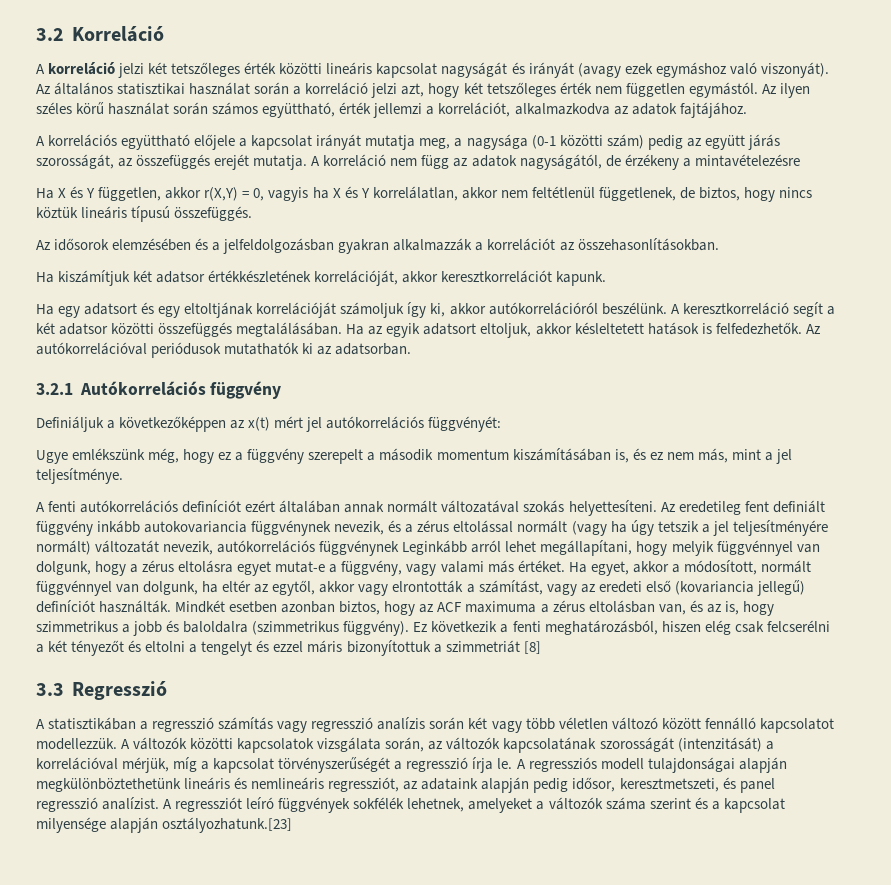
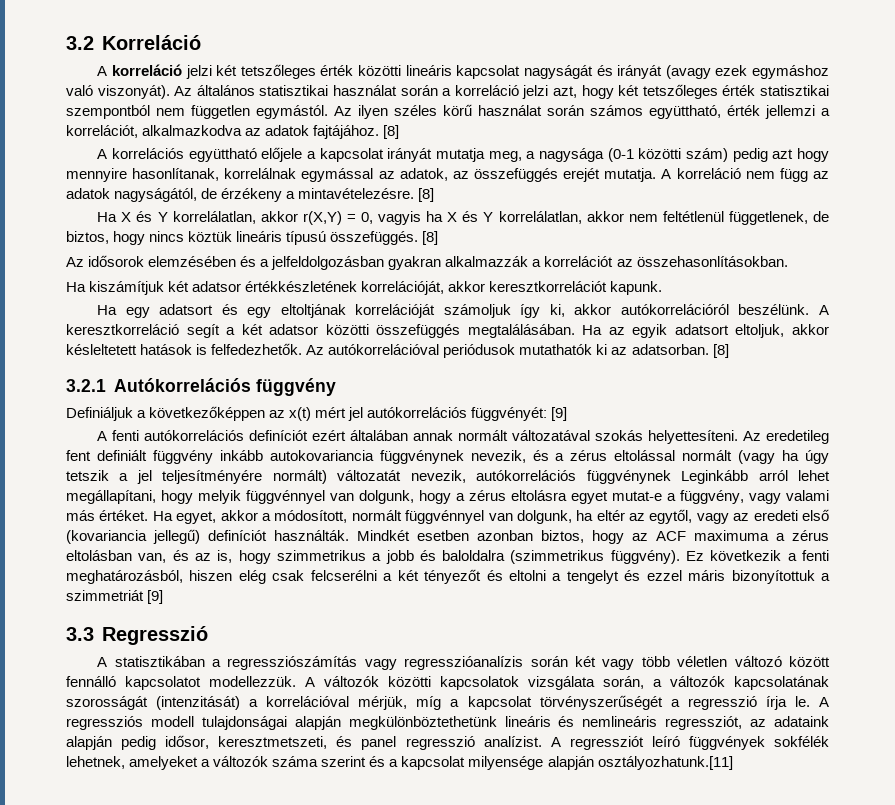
- Az általános statisztikai használat során a korreláció jelzi azt, hogy két tetszőleges érték nem független egymástól.
+ Az általános statisztikai használat során a korreláció jelzi azt, hogy két tetszőleges érték statisztikai szempontból nem független egymástól.
- Az ilyen széles körű használat során számos együttható, érték jellemzi a korrelációt, alkalmazkodva az adatok fajtájához.
+ Az ilyen széles körű használat során számos együttható, érték jellemzi a korrelációt, alkalmazkodva az adatok fajtájához. [8]
- A korrelációs együttható előjele a kapcsolat irányát mutatja meg, a nagysága (0-1 közötti szám) pedig az együtt járás szorosságát, az összefüggés erejét mutatja.
+ A korrelációs együttható előjele a kapcsolat irányát mutatja meg, a nagysága (0-1 közötti szám) pedig azt hogy mennyire hasonlítanak, korrelálnak egymással az adatok, az összefüggés erejét mutatja.
- A korreláció nem függ az adatok nagyságától, de érzékeny a mintavételezésre
+ A korreláció nem függ az adatok nagyságától, de érzékeny a mintavételezésre. [8]
- Ha X és Y független, akkor r(X,Y) = 0, vagyis ha X és Y korrelálatlan, akkor nem feltétlenül függetlenek, de biztos, hogy nincs köztük lineáris típusú összefüggés.
+ Ha X és Y korrelálatlan, akkor r(X,Y) = 0, vagyis ha X és Y korrelálatlan, akkor nem feltétlenül függetlenek, de biztos, hogy nincs köztük lineáris típusú összefüggés. [8]
- Az autókorrelációval periódusok mutathatók ki az adatsorban.
+ Az autókorrelációval periódusok mutathatók ki az adatsorban. [8]
- Definiáljuk a következőképpen az x(t) mért jel autókorrelációs függvényét:
- Ugye emlékszünk még, hogy ez a függvény szerepelt a második momentum kiszámításában is, és ez nem más, mint a jel teljesítménye.
+ Definiáljuk a következőképpen az x(t) mért jel autókorrelációs függvényét: [9]
- Ha egyet, akkor a módosított, normált függvénnyel van dolgunk, ha eltér az egytől, akkor vagy elrontották a számítást, vagy az eredeti első (kovariancia jellegű) definíciót használták.
+ Ha egyet, akkor a módosított, normált függvénnyel van dolgunk, ha eltér az egytől, vagy az eredeti első (kovariancia jellegű) definíciót használták.
- Ez következik a fenti meghatározásból, hiszen elég csak felcserélni a két tényezőt és eltolni a tengelyt és ezzel máris bizonyítottuk a szimmetriát [8]
+ Ez következik a fenti meghatározásból, hiszen elég csak felcserélni a két tényezőt és eltolni a tengelyt és ezzel máris bizonyítottuk a szimmetriát [9]
- A statisztikában a regresszió számítás vagy regresszió analízis során két vagy több véletlen változó között fennálló kapcsolatot modellezzük.
+ A statisztikában a regressziószámítás vagy regresszióanalízis során két vagy több véletlen változó között fennálló kapcsolatot modellezzük.
- A változók közötti kapcsolatok vizsgálata során, az változók kapcsolatának szorosságát (intenzitását) a korrelációval mérjük, míg a kapcsolat törvényszerűségét a regresszió írja le.
+ A változók közötti kapcsolatok vizsgálata során, a változók kapcsolatának szorosságát (intenzitását) a korrelációval mérjük, míg a kapcsolat törvényszerűségét a regresszió írja le.
- A regressziót leíró függvények sokfélék lehetnek, amelyeket a változók száma szerint és a kapcsolat milyensége alapján osztályozhatunk.[23]
+ A regressziót leíró függvények sokfélék lehetnek, amelyeket a változók száma szerint és a kapcsolat milyensége alapján osztályozhatunk.[11]

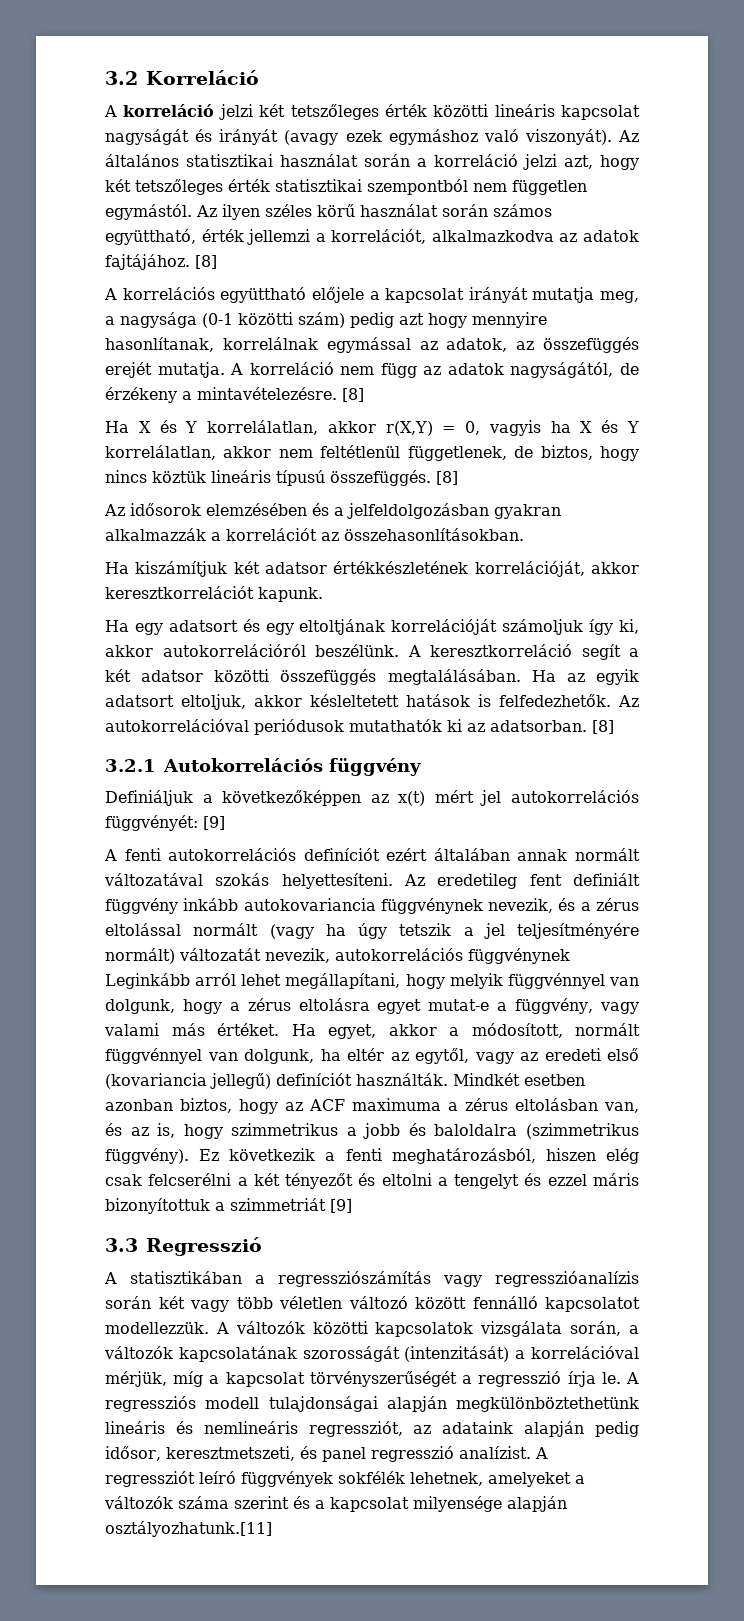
- Ha egy adatsort és egy eltoltjának korrelációját számoljuk így ki, akkor autókorrelációról beszélünk.
+ Ha egy adatsort és egy eltoltjának korrelációját számoljuk így ki, akkor autokorrelációról beszélünk.
- Az autókorrelációval periódusok mutathatók ki az adatsorban.
+ Az autokorrelációval periódusok mutathatók ki az adatsorban.
- 3.2.1 Autókorrelációs függvény
+ 3.2.1 Autokorrelációs függvény
- Definiáljuk a következőképpen az x(t) mért jel autókorrelációs függvényét: [9]
+ Definiáljuk a következőképpen az x(t) mért jel autokorrelációs függvényét: [9]
- A fenti autókorrelációs definíciót ezért általában annak normált változatával szokás helyettesíteni.
+ A fenti autokorrelációs definíciót ezért általában annak normált változatával szokás helyettesíteni.
- Az eredetileg fent definiált függvény inkább autokovariancia függvénynek nevezik, és a zérus eltolással normált (vagy ha úgy tetszik a jel teljesítményére normált) változatát nevezik, autókorrelációs függvénynek Leginkább arról lehet megállapítani, hogy melyik függvénnyel van dolgunk, hogy a zérus eltolásra egyet mutat-e a függvény, vagy valami más értéket.
+ Az eredetileg fent definiált függvény inkább autokovariancia függvénynek nevezik, és a zérus eltolással normált (vagy ha úgy tetszik a jel teljesítményére normált) változatát nevezik, autokorrelációs függvénynek Leginkább arról lehet megállapítani, hogy melyik függvénnyel van dolgunk, hogy a zérus eltolásra egyet mutat-e a függvény, vagy valami más értéket.

